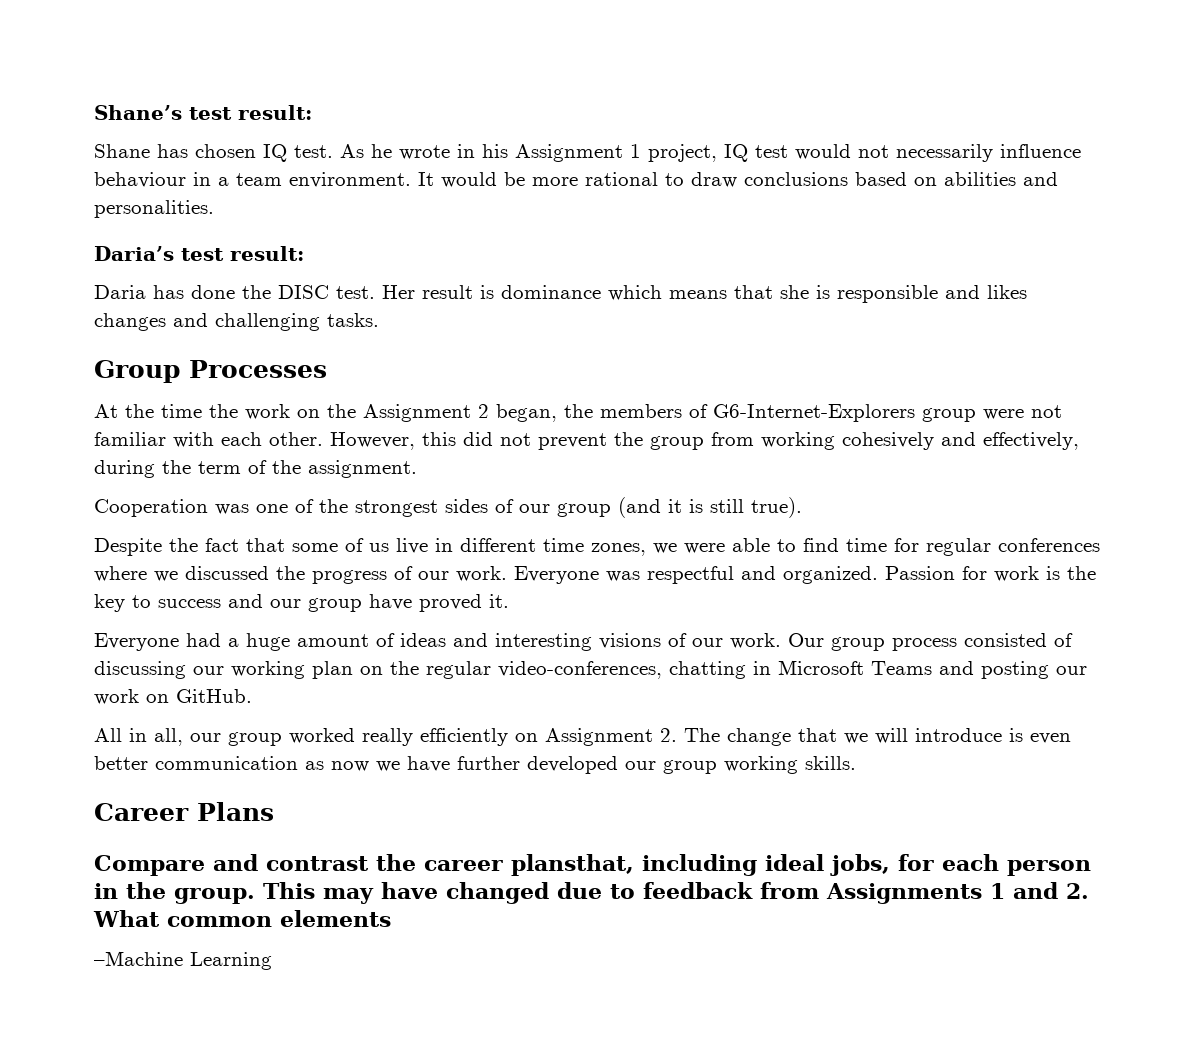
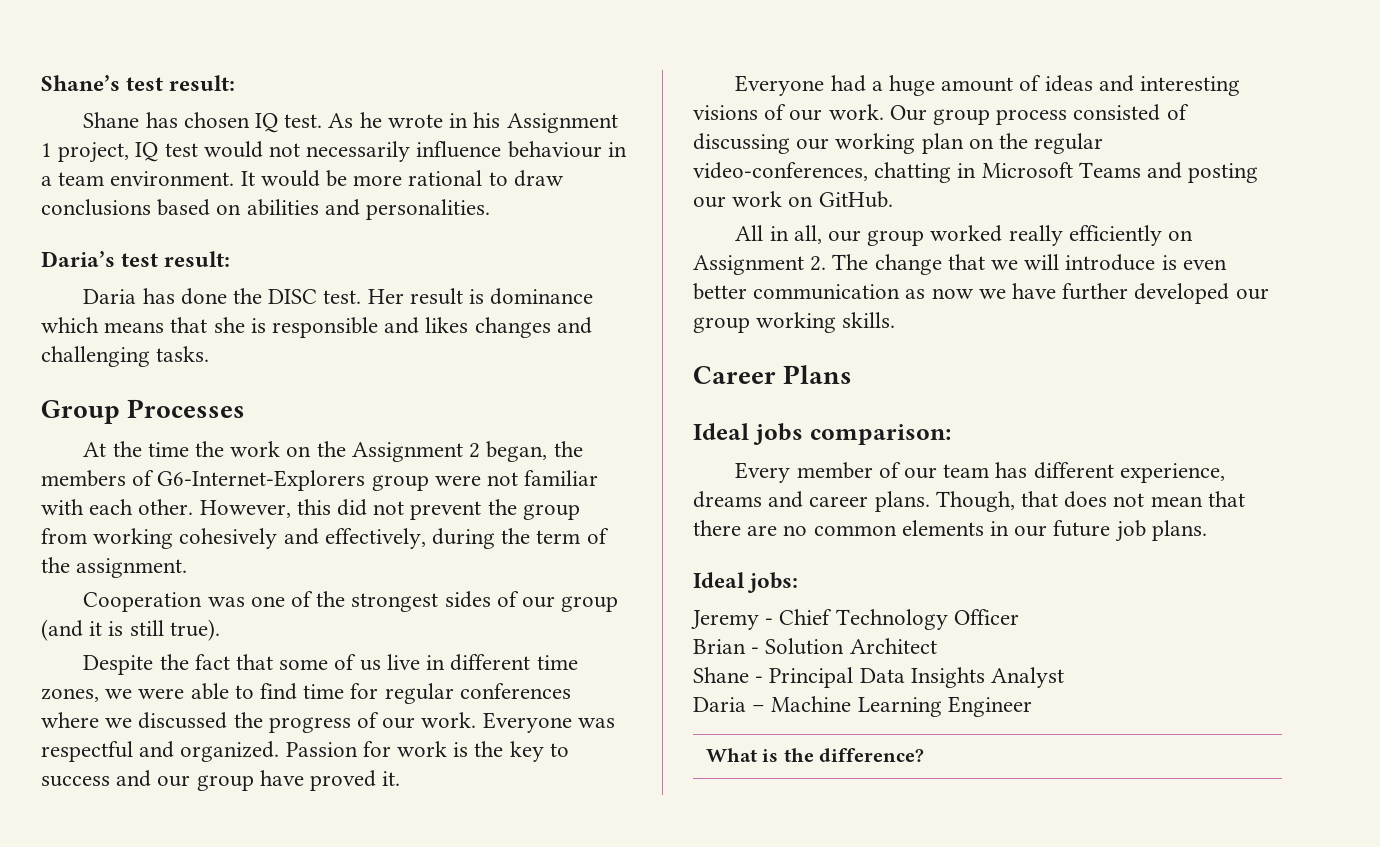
- Compare and contrast the career plansthat, including ideal jobs, for each person in the group. This may have changed due to feedback from Assignments 1 and 2. What common elements
- –Machine Learning
+ Ideal jobs comparison:
+ Every member of our team has different experience, dreams and career plans. Though, that does not mean that there are no common elements in our future job plans.
+ Ideal jobs:
+ Jeremy - Chief Technology Officer
+ Brian - Solution Architect
+ Shane - Principal Data Insights Analyst
+ Daria – Machine Learning Engineer
+ What is the difference?

